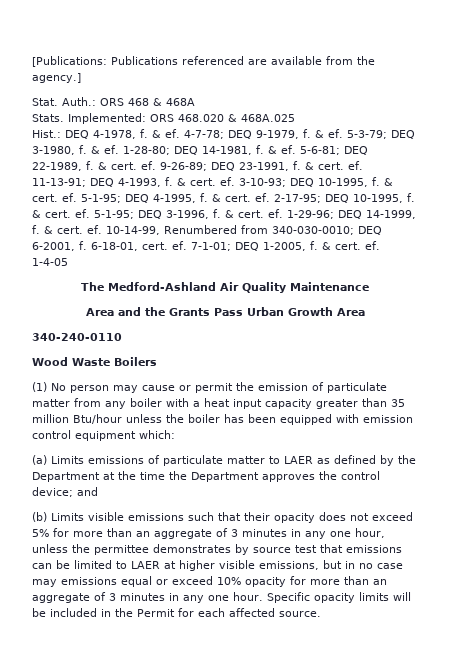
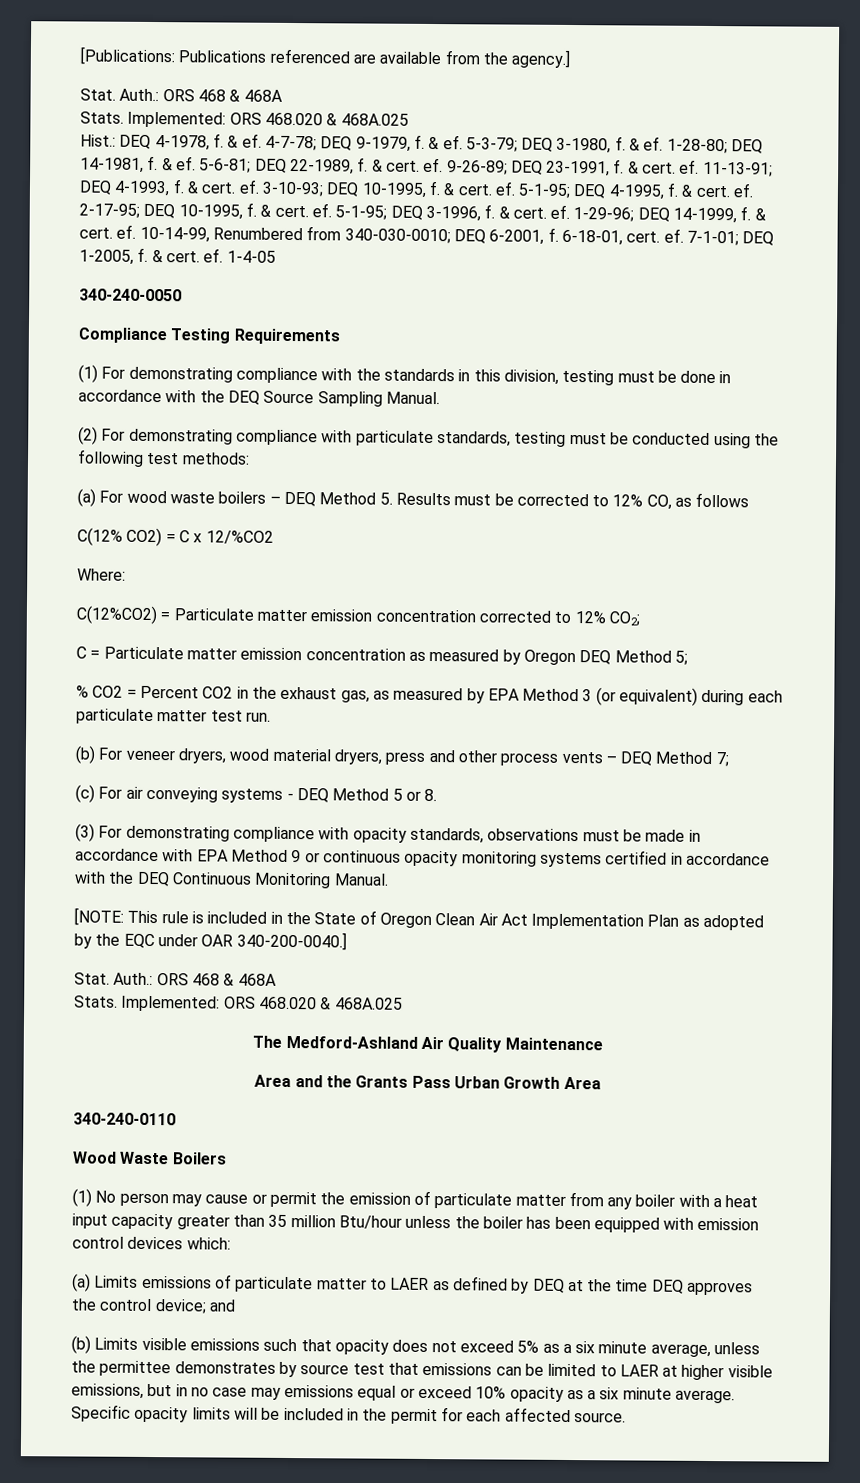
+ 340-240-0050
+ Compliance Testing Requirements
+ (1) For demonstrating compliance with the standards in this division, testing must be done in accordance with the DEQ Source Sampling Manual.
+ (2) For demonstrating compliance with particulate standards, testing must be conducted using the following test methods:
+ (a) For wood waste boilers – DEQ Method 5. Results must be corrected to 12% CO, as follows
+ C(12% CO2) = C x 12/%CO2
+ Where:
+ C(12%CO2) = Particulate matter emission concentration corrected to 12% CO2;
+ C = Particulate matter emission concentration as measured by Oregon DEQ Method 5;
+ % CO2 = Percent CO2 in the exhaust gas, as measured by EPA Method 3 (or equivalent) during each particulate matter test run.
+ (b) For veneer dryers, wood material dryers, press and other process vents – DEQ Method 7;
+ (c) For air conveying systems - DEQ Method 5 or 8.
+ (3) For demonstrating compliance with opacity standards, observations must be made in accordance with EPA Method 9 or continuous opacity monitoring systems certified in accordance with the DEQ Continuous Monitoring Manual.
+ [NOTE: This rule is included in the State of Oregon Clean Air Act Implementation Plan as adopted by the EQC under OAR 340-200-0040.]
+ Stat. Auth.: ORS 468 & 468A
+ Stats. Implemented: ORS 468.020 & 468A.025
- (1) No person may cause or permit the emission of particulate matter from any boiler with a heat input capacity greater than 35 million Btu/hour unless the boiler has been equipped with emission control equipment which:
+ (1) No person may cause or permit the emission of particulate matter from any boiler with a heat input capacity greater than 35 million Btu/hour unless the boiler has been equipped with emission control devices which:
- (a) Limits emissions of particulate matter to LAER as defined by the Department at the time the Department approves the control device; and
+ (a) Limits emissions of particulate matter to LAER as defined by DEQ at the time DEQ approves the control device; and
- (b) Limits visible emissions such that their opacity does not exceed 5% for more than an aggregate of 3 minutes in any one hour, unless the permittee demonstrates by source test that emissions can be limited to LAER at higher visible emissions, but in no case may emissions equal or exceed 10% opacity for more than an aggregate of 3 minutes in any one hour.
+ (b) Limits visible emissions such that opacity does not exceed 5% as a six minute average, unless the permittee demonstrates by source test that emissions can be limited to LAER at higher visible emissions, but in no case may emissions equal or exceed 10% opacity as a six minute average.
- Specific opacity limits will be included in the Permit for each affected source.
+ Specific opacity limits will be included in the permit for each affected source.

